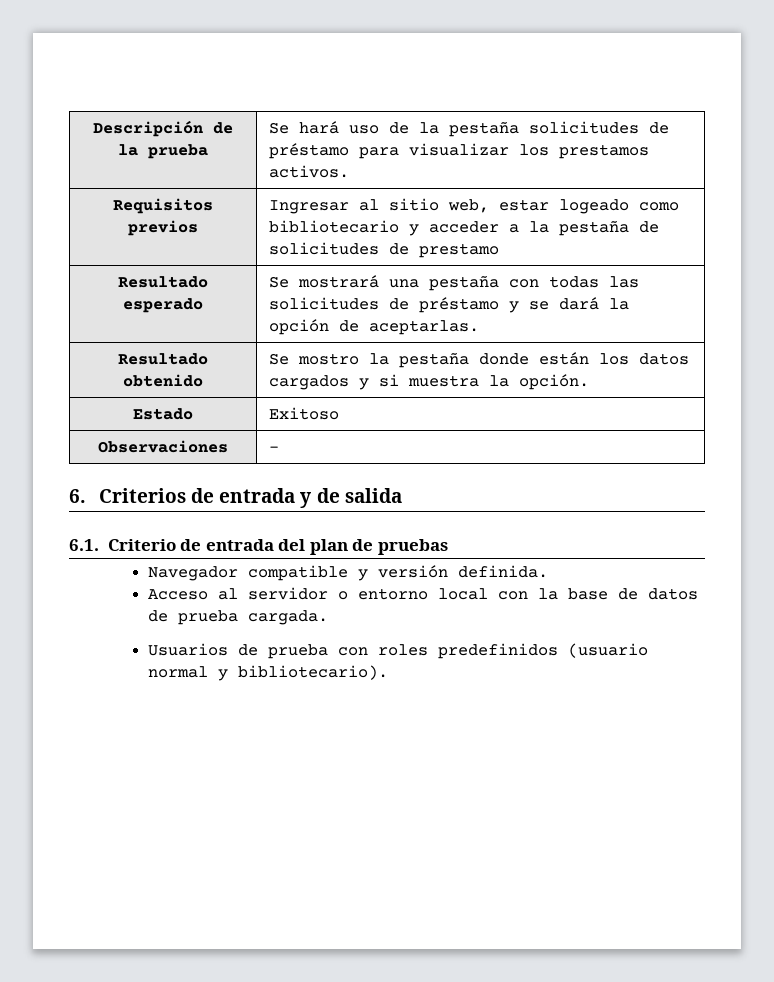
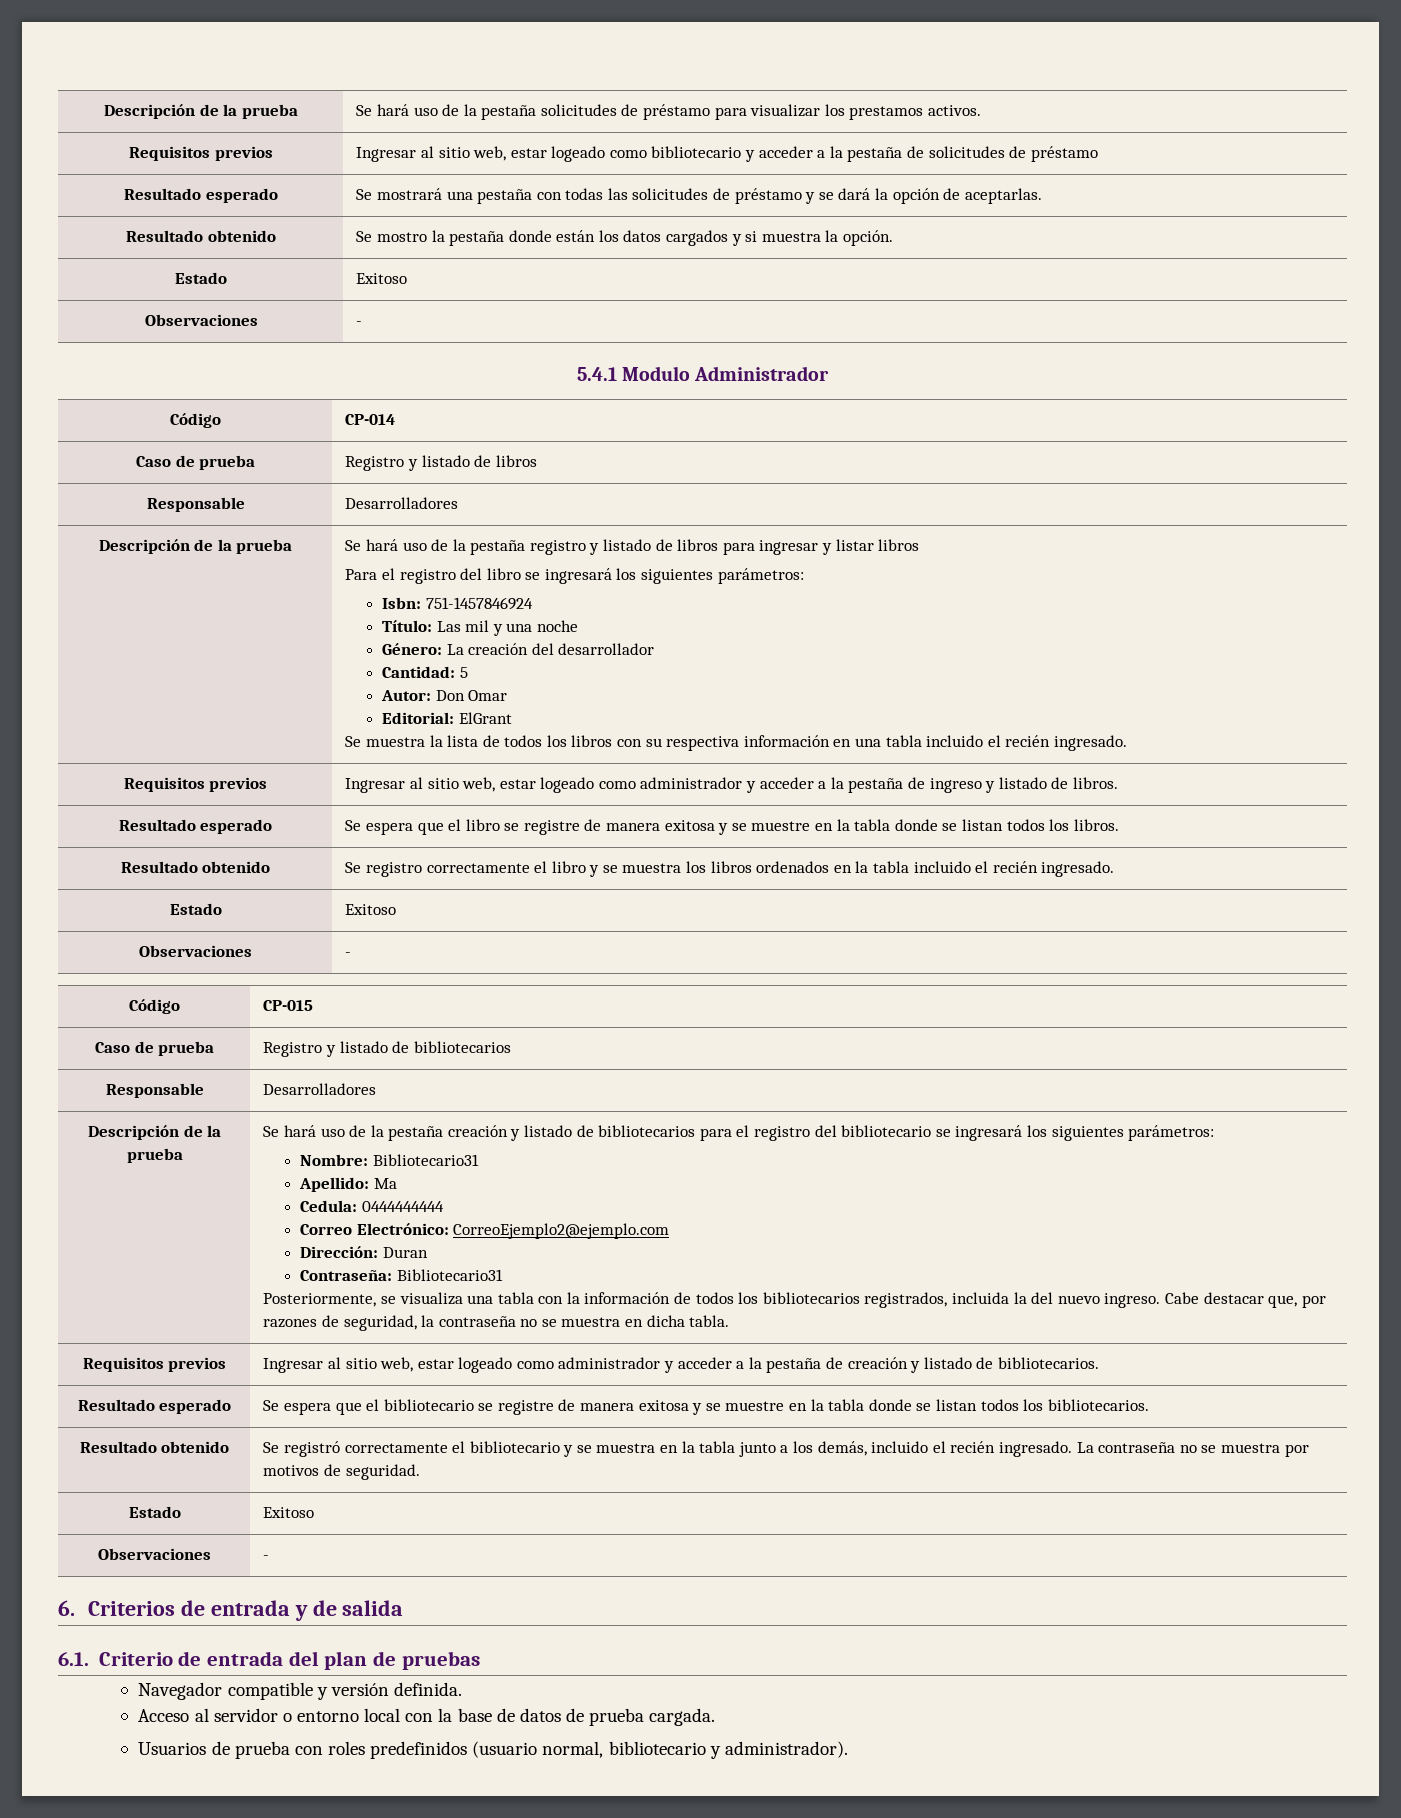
- Requisitos previos | Ingresar al sitio web, estar logeado como bibliotecario y acceder a la pestaña de solicitudes de prestamo
+ Requisitos previos | Ingresar al sitio web, estar logeado como bibliotecario y acceder a la pestaña de solicitudes de préstamo
+ 5.4.1 Modulo Administrador
+ Código | CP-014
+ Caso de prueba | Registro y listado de libros
+ Responsable | Desarrolladores
+ Descripción de la prueba | Se hará uso de la pestaña registro y listado de libros para ingresar y listar libros
+ Para el registro del libro se ingresará los siguientes parámetros:
+ Isbn: 751-1457846924
+ Título: Las mil y una noche
+ Género: La creación del desarrollador
+ Cantidad: 5
+ Autor: Don Omar
+ Editorial: ElGrant
+ Se muestra la lista de todos los libros con su respectiva información en una tabla incluido el recién ingresado.
+ Requisitos previos | Ingresar al sitio web, estar logeado como administrador y acceder a la pestaña de ingreso y listado de libros.
+ Resultado esperado | Se espera que el libro se registre de manera exitosa y se muestre en la tabla donde se listan todos los libros.
+ Resultado obtenido | Se registro correctamente el libro y se muestra los libros ordenados en la tabla incluido el recién ingresado.
+ Estado | Exitoso
+ Observaciones | -
+ Código | CP-015
+ Caso de prueba | Registro y listado de bibliotecarios
+ Responsable | Desarrolladores
+ Descripción de la prueba | Se hará uso de la pestaña creación y listado de bibliotecarios para el registro del bibliotecario se ingresará los siguientes parámetros:
+ Nombre: Bibliotecario31
+ Apellido: Ma
+ Cedula: 0444444444
+ Correo Electrónico: CorreoEjemplo2@ejemplo.com
+ Dirección: Duran
+ Contraseña: Bibliotecario31
+ Posteriormente, se visualiza una tabla con la información de todos los bibliotecarios registrados, incluida la del nuevo ingreso. Cabe destacar que, por razones de seguridad, la contraseña no se muestra en dicha tabla.
+ Requisitos previos | Ingresar al sitio web, estar logeado como administrador y acceder a la pestaña de creación y listado de bibliotecarios.
+ Resultado esperado | Se espera que el bibliotecario se registre de manera exitosa y se muestre en la tabla donde se listan todos los bibliotecarios.
+ Resultado obtenido | Se registró correctamente el bibliotecario y se muestra en la tabla junto a los demás, incluido el recién ingresado. La contraseña no se muestra por motivos de seguridad.
+ Estado | Exitoso
+ Observaciones | -
- Usuarios de prueba con roles predefinidos (usuario normal y bibliotecario).
+ Usuarios de prueba con roles predefinidos (usuario normal, bibliotecario y administrador).

